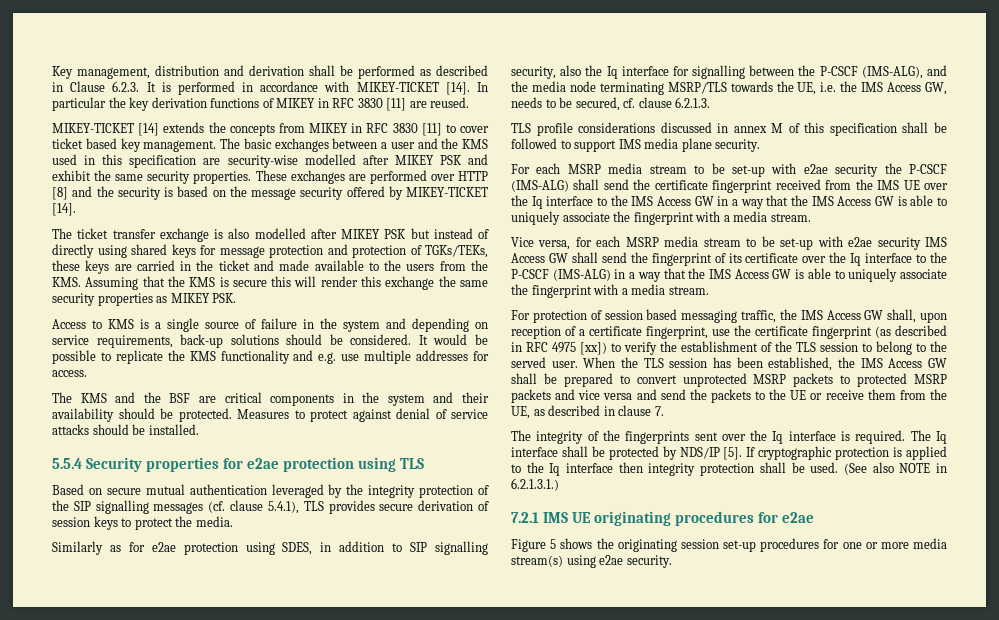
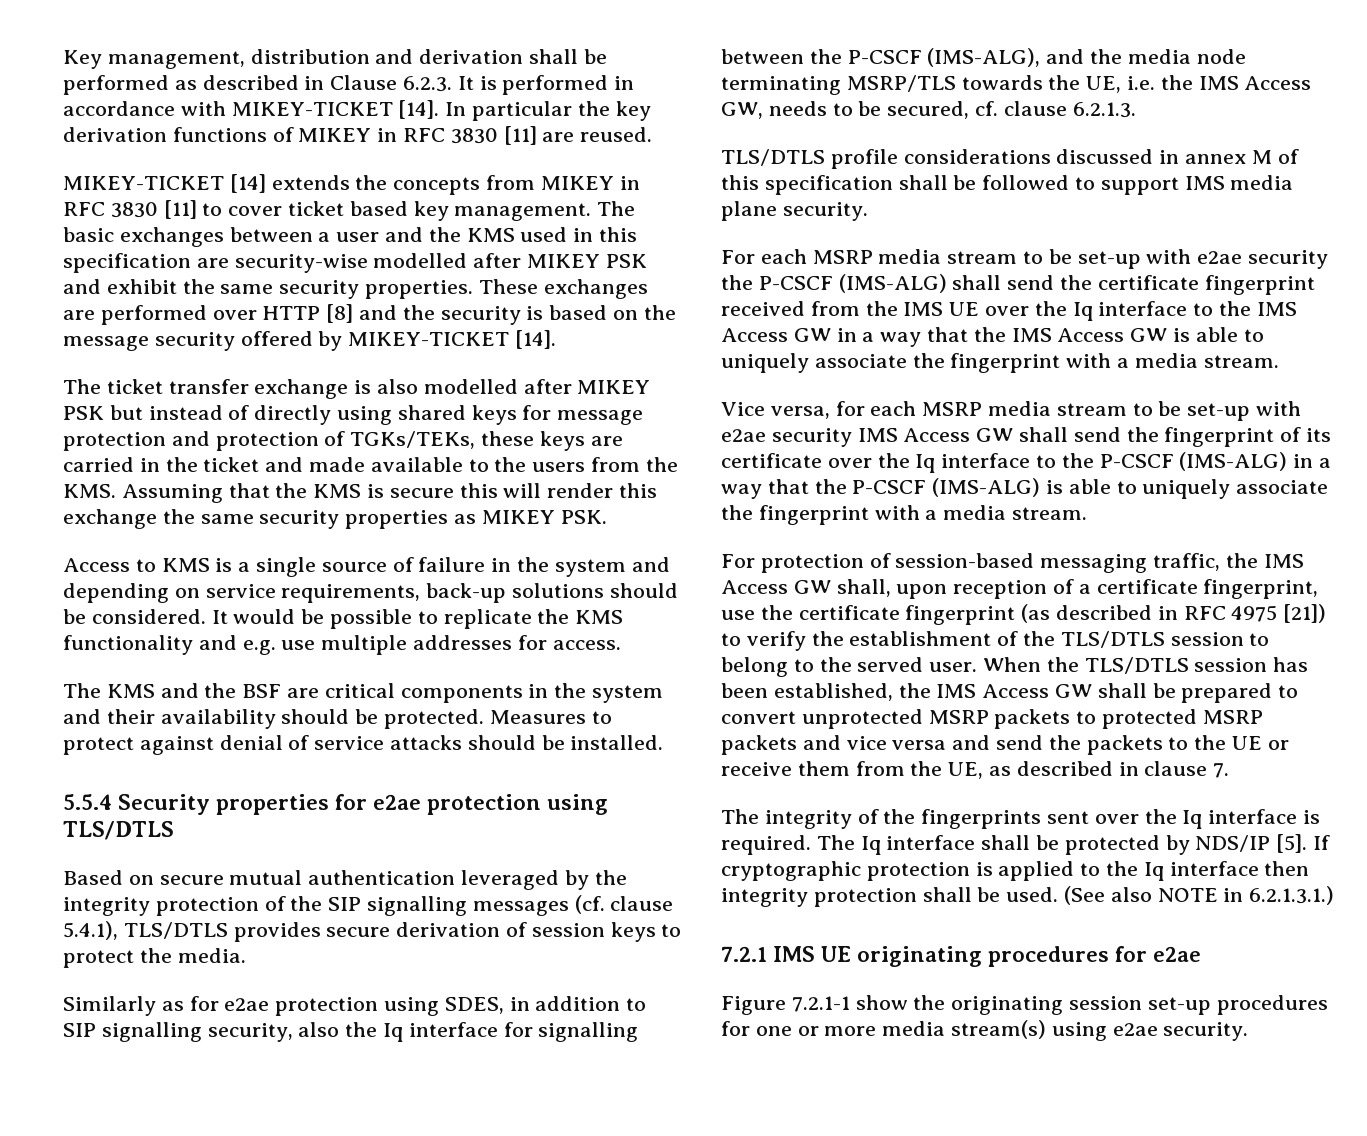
- 5.5.4 Security properties for e2ae protection using TLS
+ 5.5.4 Security properties for e2ae protection using TLS/DTLS
- Based on secure mutual authentication leveraged by the integrity protection of the SIP signalling messages (cf. clause 5.4.1), TLS provides secure derivation of session keys to protect the media.
+ Based on secure mutual authentication leveraged by the integrity protection of the SIP signalling messages (cf. clause 5.4.1), TLS/DTLS provides secure derivation of session keys to protect the media.
- TLS profile considerations discussed in annex M of this specification shall be followed to support IMS media plane security.
+ TLS/DTLS profile considerations discussed in annex M of this specification shall be followed to support IMS media plane security.
- Vice versa, for each MSRP media stream to be set-up with e2ae security IMS Access GW shall send the fingerprint of its certificate over the Iq interface to the P-CSCF (IMS-ALG) in a way that the IMS Access GW is able to uniquely associate the fingerprint with a media stream.
+ Vice versa, for each MSRP media stream to be set-up with e2ae security IMS Access GW shall send the fingerprint of its certificate over the Iq interface to the P-CSCF (IMS-ALG) in a way that the P-CSCF (IMS-ALG) is able to uniquely associate the fingerprint with a media stream.
- For protection of session based messaging traffic, the IMS Access GW shall, upon reception of a certificate fingerprint, use the certificate fingerprint (as described in RFC 4975 [xx]) to verify the establishment of the TLS session to belong to the served user.
+ For protection of session-based messaging traffic, the IMS Access GW shall, upon reception of a certificate fingerprint, use the certificate fingerprint (as described in RFC 4975 [21]) to verify the establishment of the TLS/DTLS session to belong to the served user.
- When the TLS session has been established, the IMS Access GW shall be prepared to convert unprotected MSRP packets to protected MSRP packets and vice versa and send the packets to the UE or receive them from the UE, as described in clause 7.
+ When the TLS/DTLS session has been established, the IMS Access GW shall be prepared to convert unprotected MSRP packets to protected MSRP packets and vice versa and send the packets to the UE or receive them from the UE, as described in clause 7.
- Figure 5 shows the originating session set-up procedures for one or more media stream(s) using e2ae security.
+ Figure 7.2.1-1 show the originating session set-up procedures for one or more media stream(s) using e2ae security.

